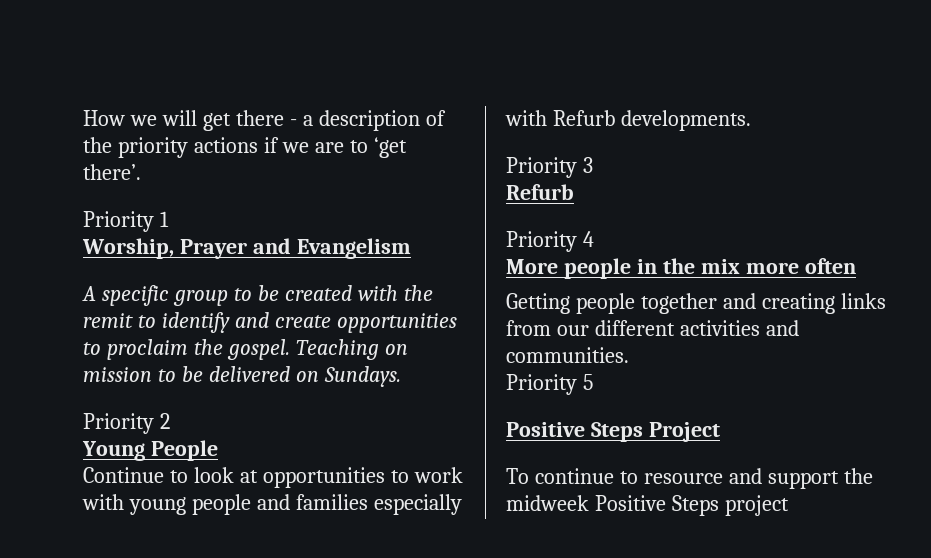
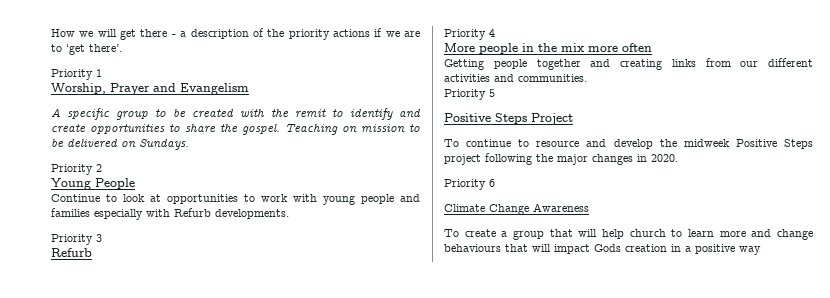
- A specific group to be created with the remit to identify and create opportunities to proclaim the gospel.
+ A specific group to be created with the remit to identify and create opportunities to share the gospel.
- To continue to resource and support the midweek Positive Steps project
+ To continue to resource and develop the midweek Positive Steps project following the major changes in 2020.
+ Priority 6
+ Climate Change Awareness
+ To create a group that will help church to learn more and change behaviours that will impact Gods creation in a positive way

